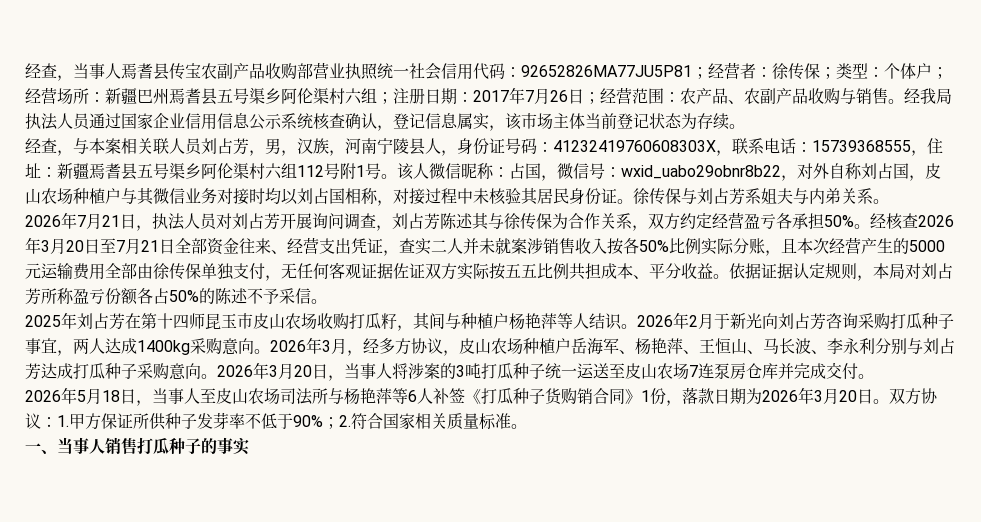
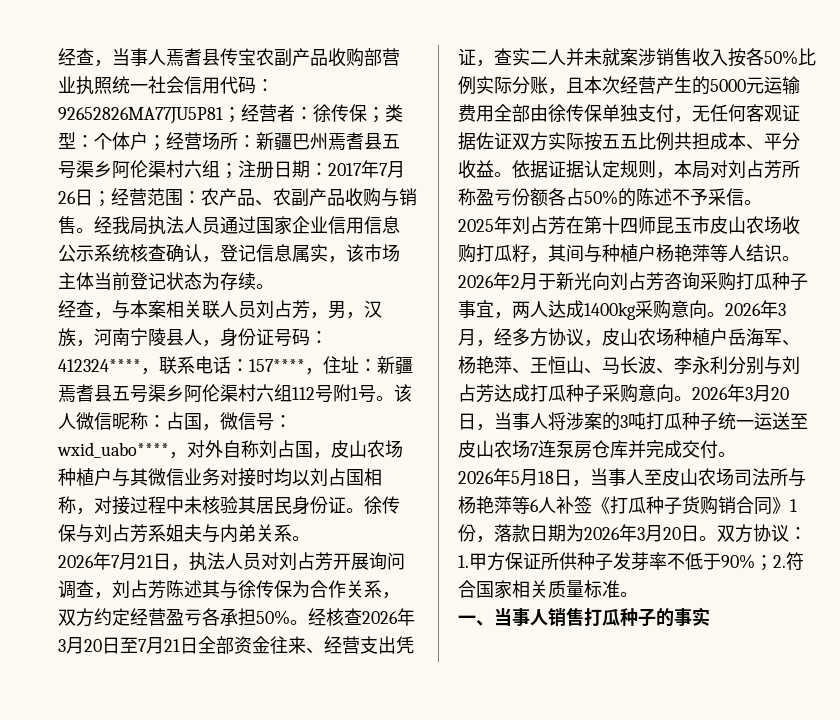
- 经查，与本案相关联人员刘占芳，男，汉族，河南宁陵县人，身份证号码：41232419760608303X，联系电话：15739368555，住址：新疆焉耆县五号渠乡阿伦渠村六组112号附1号。
+ 经查，与本案相关联人员刘占芳，男，汉族，河南宁陵县人，身份证号码：412324****，联系电话：157****，住址：新疆焉耆县五号渠乡阿伦渠村六组112号附1号。
- 该人微信昵称：占国，微信号：wxid_uabo29obnr8b22，对外自称刘占国，皮山农场种植户与其微信业务对接时均以刘占国相称，对接过程中未核验其居民身份证。
+ 该人微信昵称：占国，微信号：wxid_uabo****，对外自称刘占国，皮山农场种植户与其微信业务对接时均以刘占国相称，对接过程中未核验其居民身份证。

